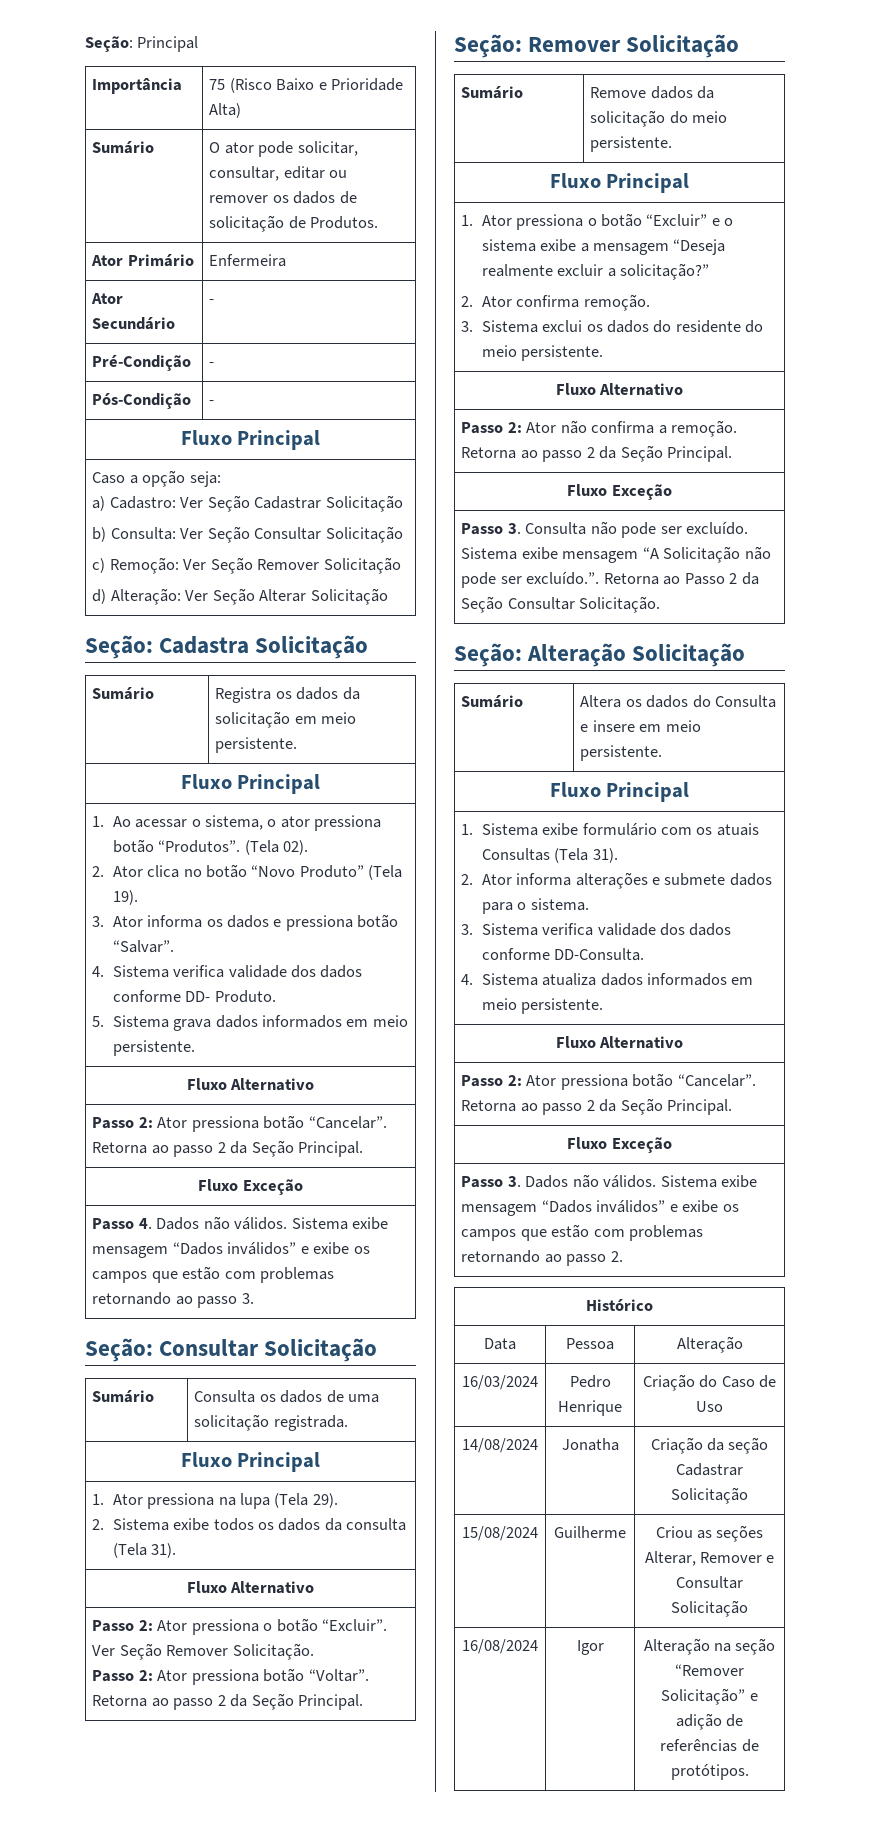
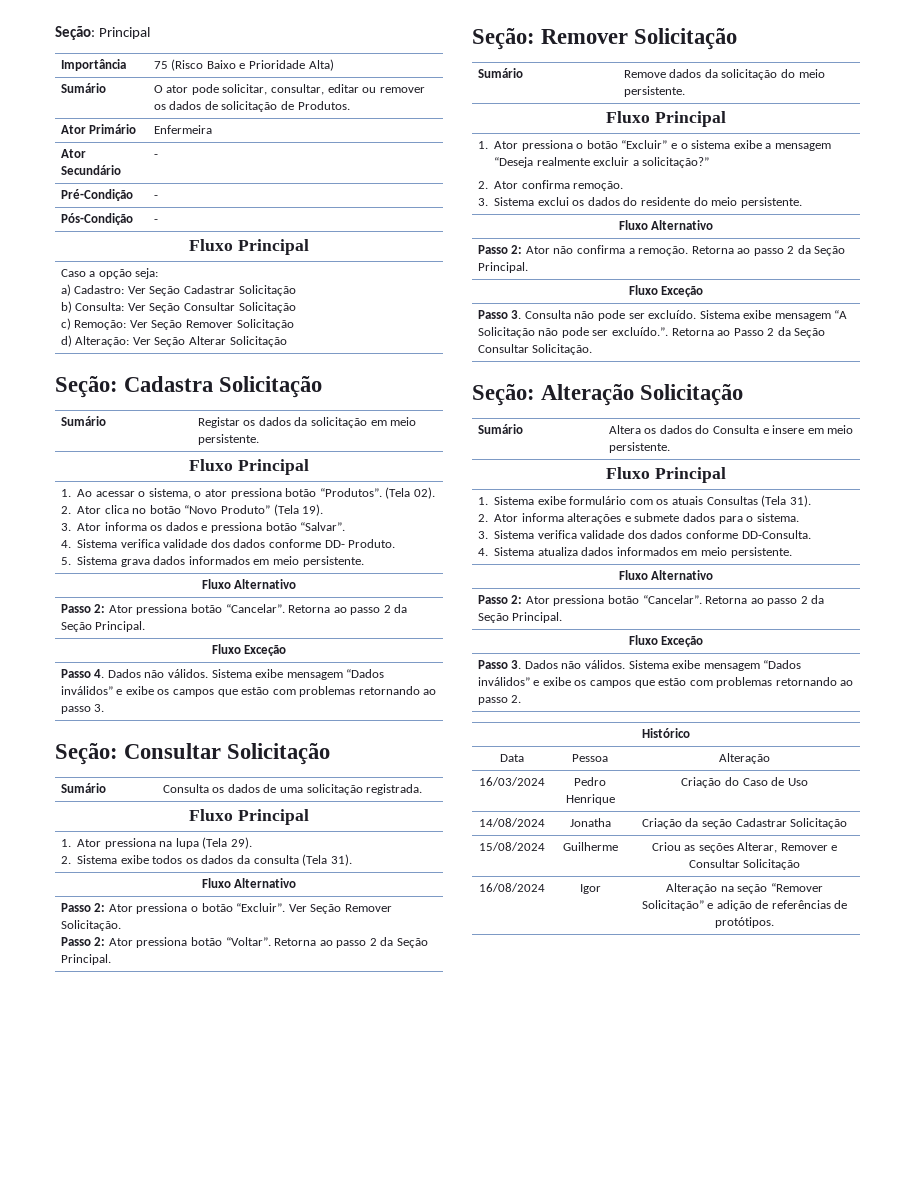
- Sumário | Registra os dados da solicitação em meio persistente.
+ Sumário | Registar os dados da solicitação em meio persistente.

